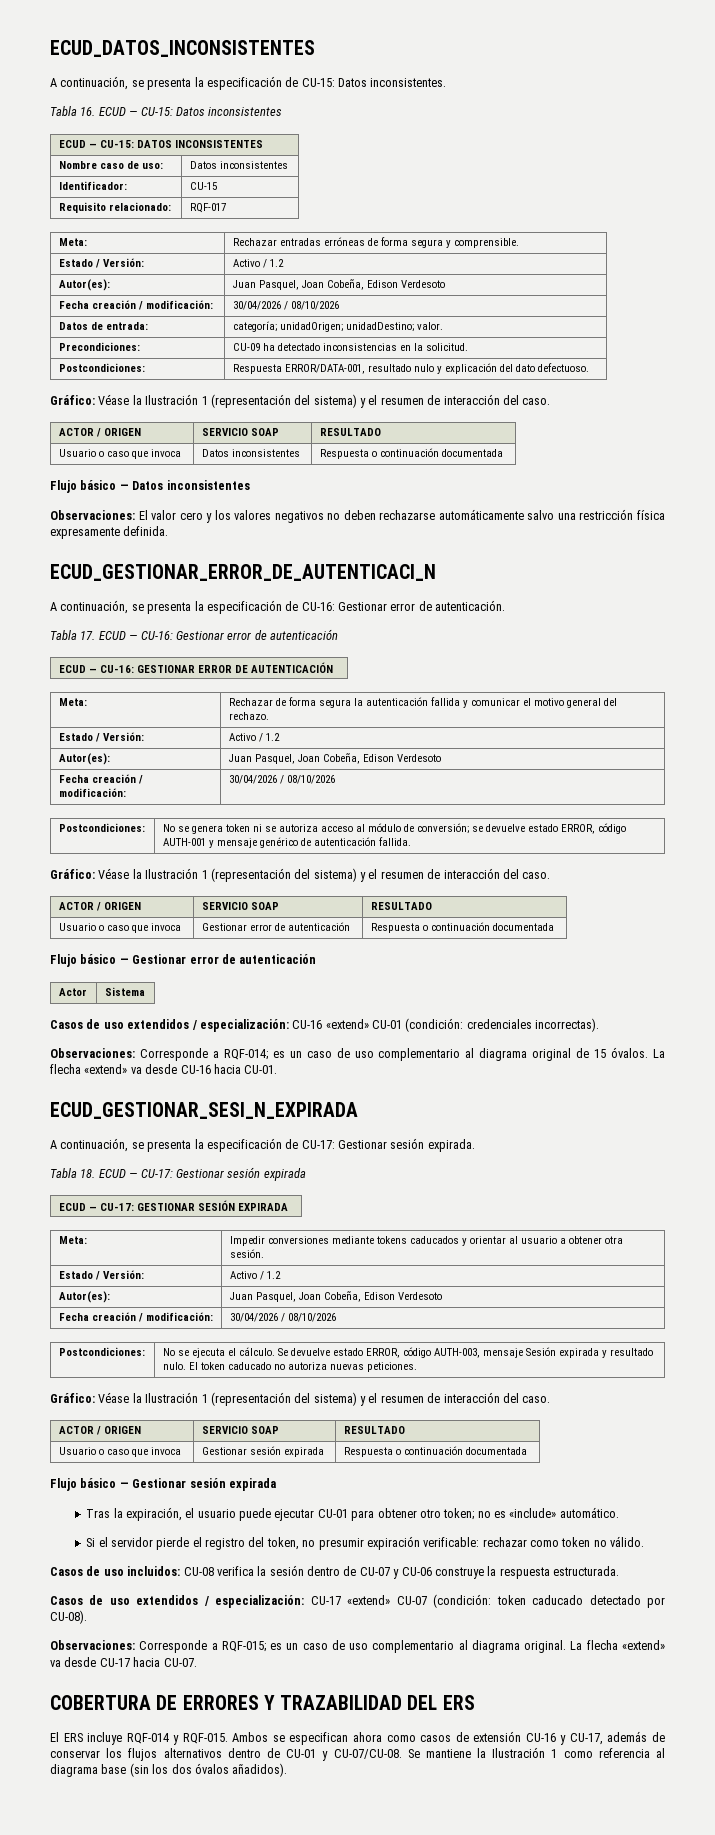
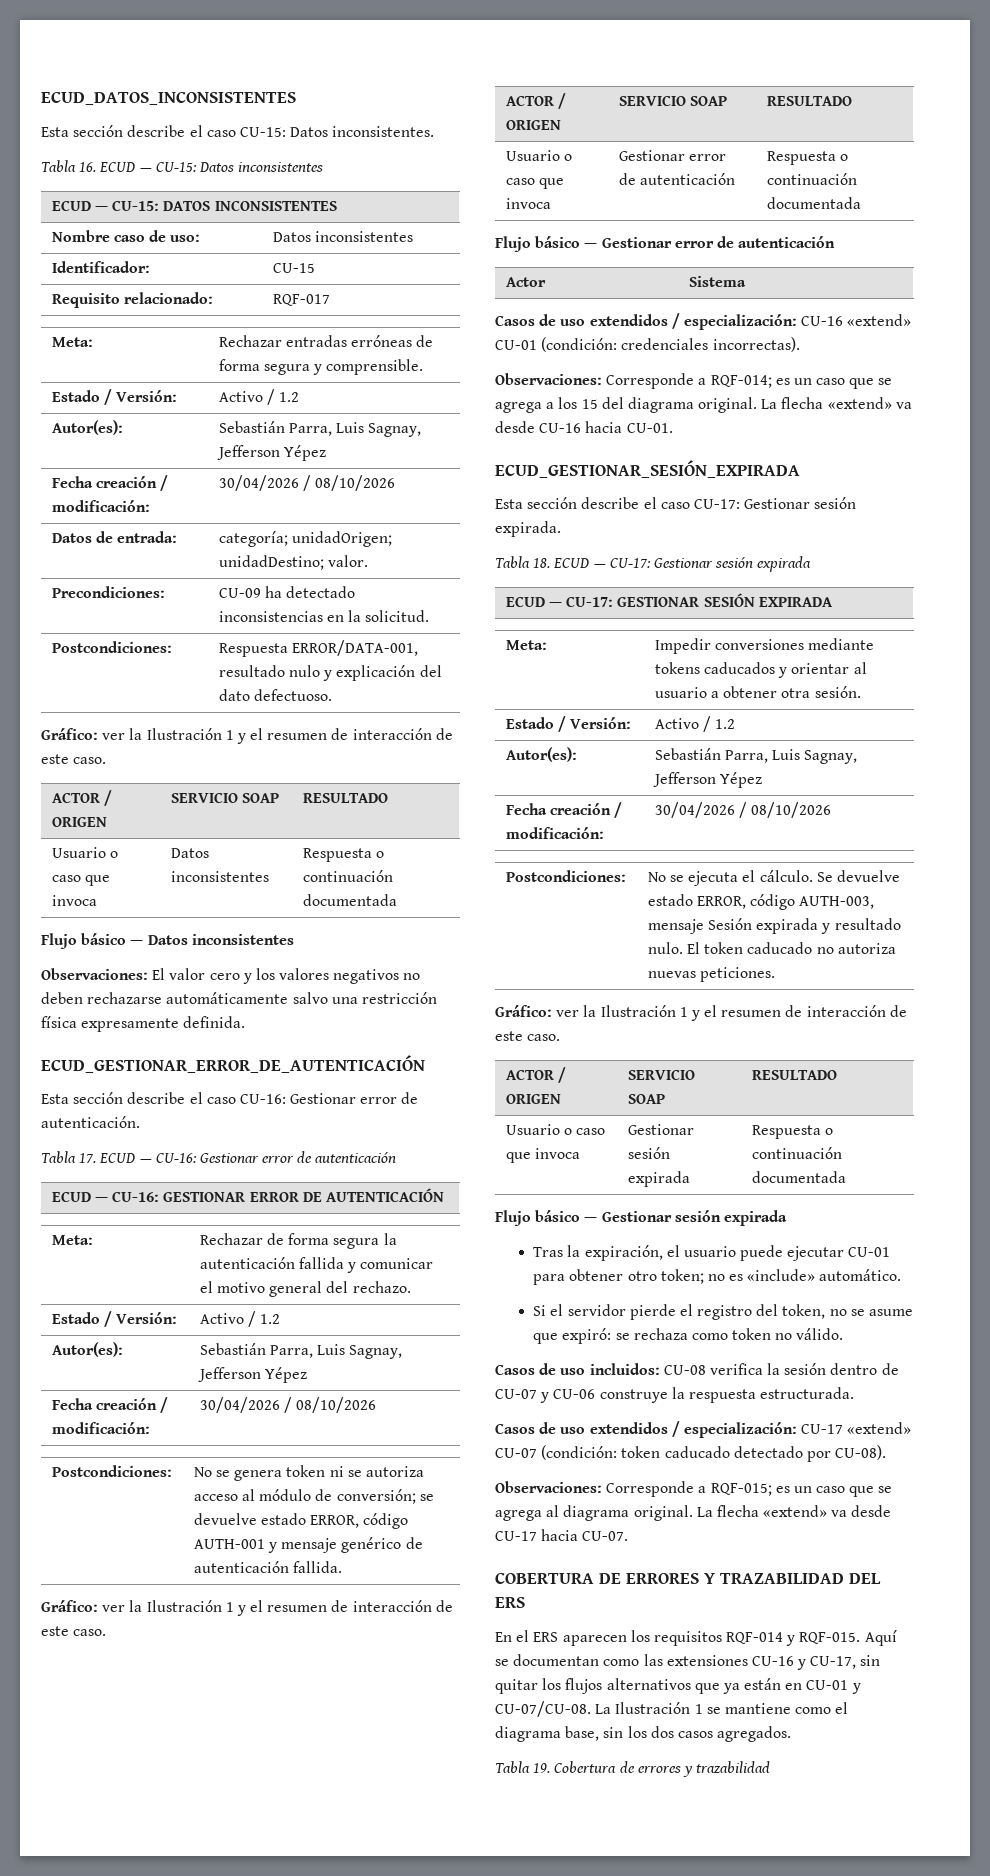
- A continuación, se presenta la especificación de CU-15: Datos inconsistentes.
+ Esta sección describe el caso CU-15: Datos inconsistentes.
  Meta: | Rechazar entradas erróneas de forma segura y comprensible.
  Estado / Versión: | Activo / 1.2
- Autor(es): | Juan Pasquel, Joan Cobeña, Edison Verdesoto
+ Autor(es): | Sebastián Parra, Luis Sagnay, Jefferson Yépez
  Postcondiciones: | Respuesta ERROR/DATA-001, resultado nulo y explicación del dato defectuoso.
- Gráfico: Véase la Ilustración 1 (representación del sistema) y el resumen de interacción del caso.
+ Gráfico: ver la Ilustración 1 y el resumen de interacción de este caso.
- ECUD_GESTIONAR_ERROR_DE_AUTENTICACI_N
- A continuación, se presenta la especificación de CU-16: Gestionar error de autenticación.
+ ECUD_GESTIONAR_ERROR_DE_AUTENTICACIÓN
+ Esta sección describe el caso CU-16: Gestionar error de autenticación.
  Meta: | Rechazar de forma segura la autenticación fallida y comunicar el motivo general del rechazo.
  Estado / Versión: | Activo / 1.2
- Autor(es): | Juan Pasquel, Joan Cobeña, Edison Verdesoto
+ Autor(es): | Sebastián Parra, Luis Sagnay, Jefferson Yépez
  Postcondiciones: | No se genera token ni se autoriza acceso al módulo de conversión; se devuelve estado ERROR, código AUTH-001 y mensaje genérico de autenticación fallida.
- Gráfico: Véase la Ilustración 1 (representación del sistema) y el resumen de interacción del caso.
+ Gráfico: ver la Ilustración 1 y el resumen de interacción de este caso.
- Observaciones: Corresponde a RQF-014; es un caso de uso complementario al diagrama original de 15 óvalos.
+ Observaciones: Corresponde a RQF-014; es un caso que se agrega a los 15 del diagrama original.
- ECUD_GESTIONAR_SESI_N_EXPIRADA
- A continuación, se presenta la especificación de CU-17: Gestionar sesión expirada.
+ ECUD_GESTIONAR_SESIÓN_EXPIRADA
+ Esta sección describe el caso CU-17: Gestionar sesión expirada.
  Meta: | Impedir conversiones mediante tokens caducados y orientar al usuario a obtener otra sesión.
  Estado / Versión: | Activo / 1.2
- Autor(es): | Juan Pasquel, Joan Cobeña, Edison Verdesoto
+ Autor(es): | Sebastián Parra, Luis Sagnay, Jefferson Yépez
  Postcondiciones: | No se ejecuta el cálculo. Se devuelve estado ERROR, código AUTH-003, mensaje Sesión expirada y resultado nulo. El token caducado no autoriza nuevas peticiones.
- Gráfico: Véase la Ilustración 1 (representación del sistema) y el resumen de interacción del caso.
+ Gráfico: ver la Ilustración 1 y el resumen de interacción de este caso.
- Si el servidor pierde el registro del token, no presumir expiración verificable: rechazar como token no válido.
+ Si el servidor pierde el registro del token, no se asume que expiró: se rechaza como token no válido.
- Observaciones: Corresponde a RQF-015; es un caso de uso complementario al diagrama original.
+ Observaciones: Corresponde a RQF-015; es un caso que se agrega al diagrama original.
- El ERS incluye RQF-014 y RQF-015. Ambos se especifican ahora como casos de extensión CU-16 y CU-17, además de conservar los flujos alternativos dentro de CU-01 y CU-07/CU-08. Se mantiene la Ilustración 1 como referencia al diagrama base (sin los dos óvalos añadidos).
+ En el ERS aparecen los requisitos RQF-014 y RQF-015. Aquí se documentan como las extensiones CU-16 y CU-17, sin quitar los flujos alternativos que ya están en CU-01 y CU-07/CU-08. La Ilustración 1 se mantiene como el diagrama base, sin los dos casos agregados.
+ Tabla 19. Cobertura de errores y trazabilidad

